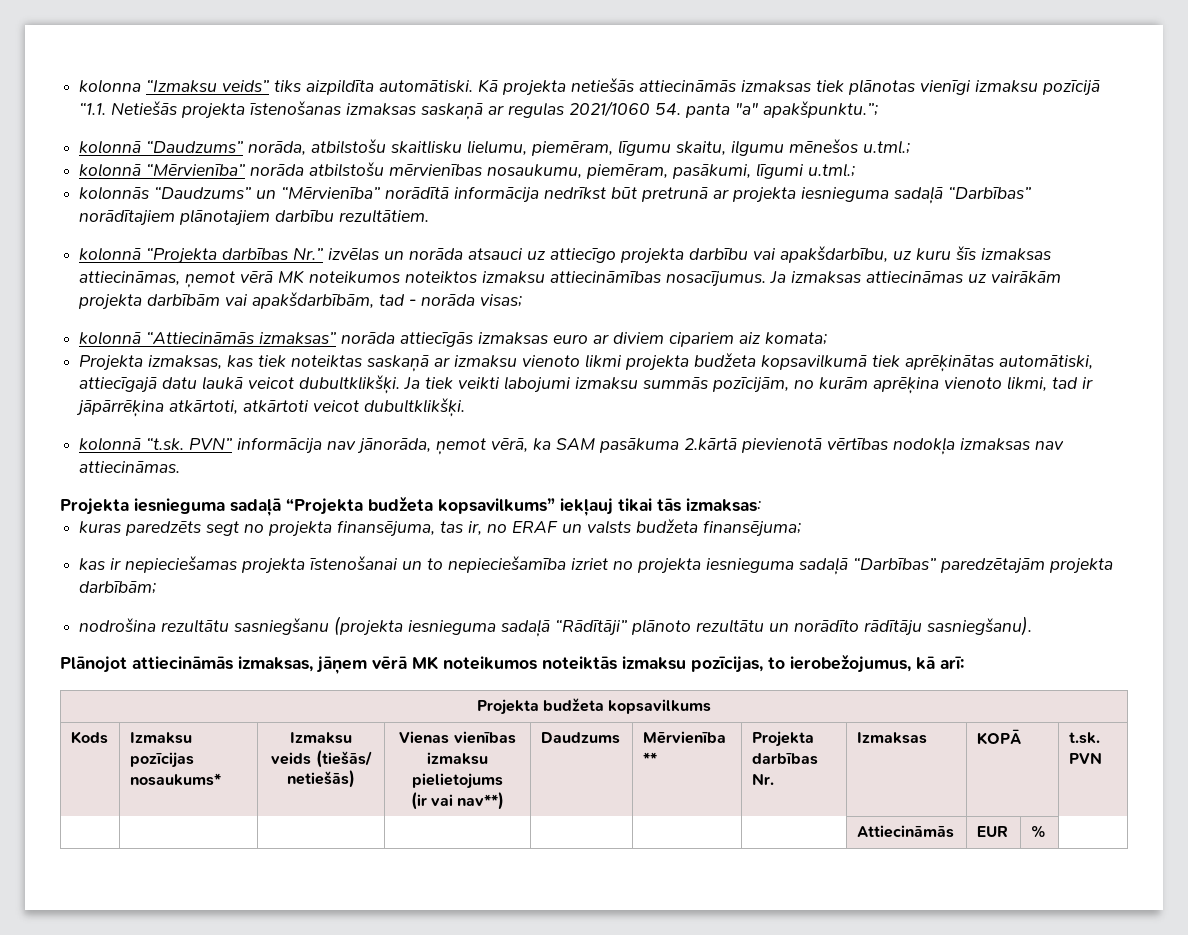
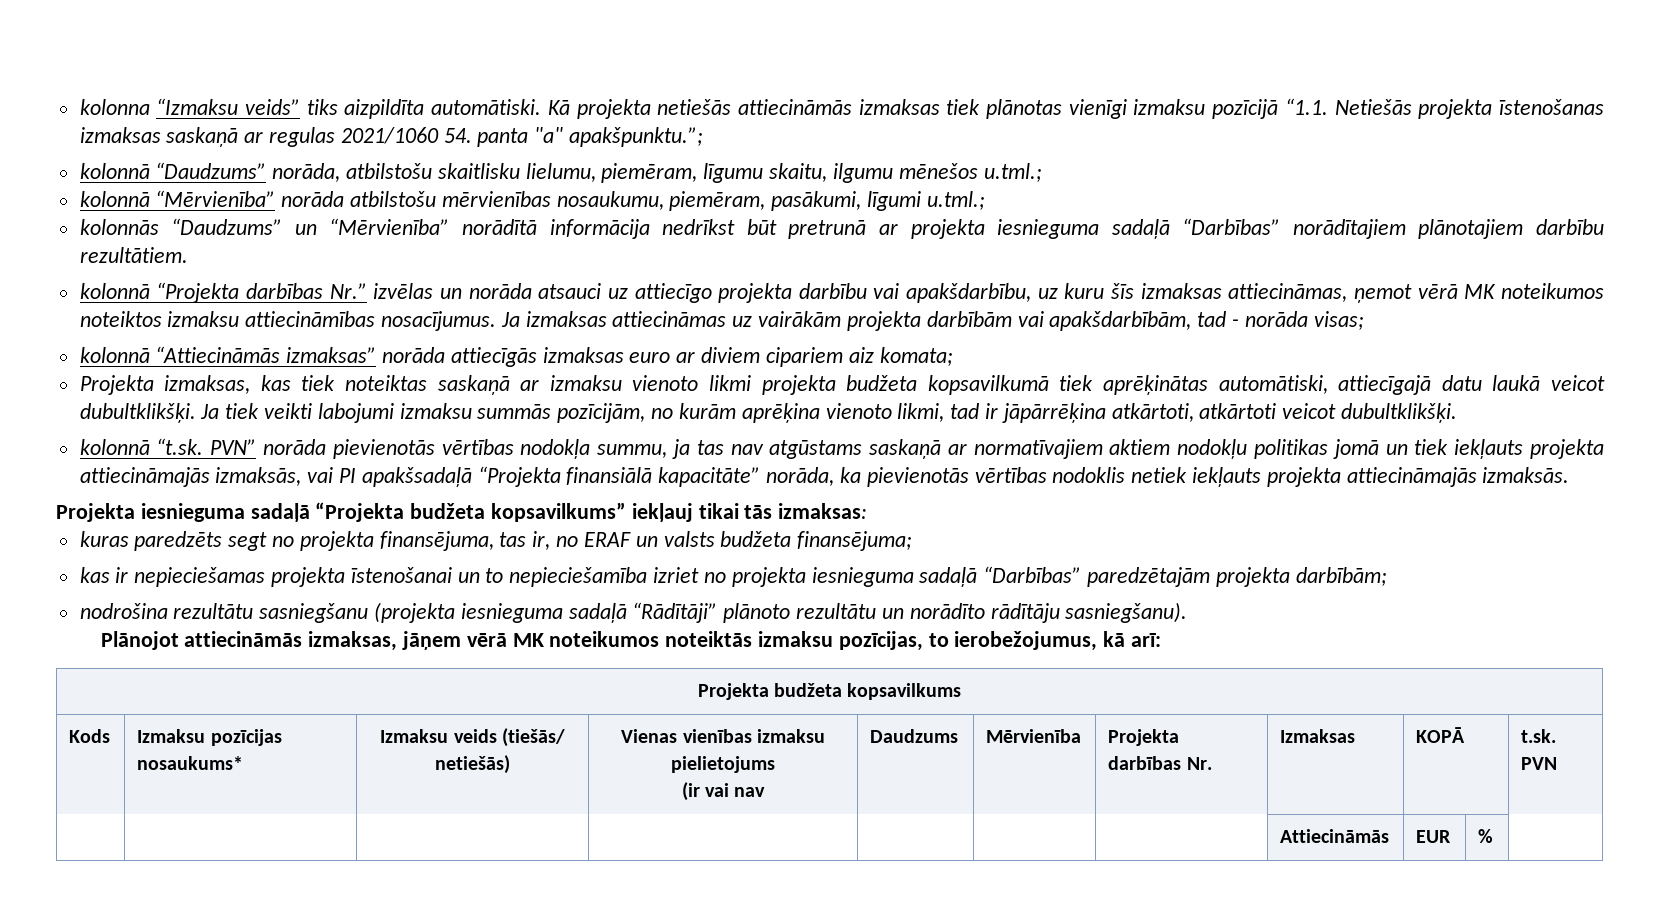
- kolonnā “t.sk. PVN” informācija nav jānorāda, ņemot vērā, ka SAM pasākuma 2.kārtā pievienotā vērtības nodokļa izmaksas nav attiecināmas.
+ kolonnā “t.sk. PVN” norāda pievienotās vērtības nodokļa summu, ja tas nav atgūstams saskaņā ar normatīvajiem aktiem nodokļu politikas jomā un tiek iekļauts projekta attiecināmajās izmaksās, vai PI apakšsadaļā “Projekta finansiālā kapacitāte” norāda, ka pievienotās vērtības nodoklis netiek iekļauts projekta attiecināmajās izmaksās.
  Kods | Izmaksu pozīcijas nosaukums* | Izmaksu veids (tiešās/ netiešās) | Vienas vienības izmaksu pielietojums
- (ir vai nav**) | Daudzums | Mērvienība ** | Projekta darbības Nr. | Izmaksas | KOPĀ | t.sk. PVN
+ (ir vai nav | Daudzums | Mērvienība | Projekta darbības Nr. | Izmaksas | KOPĀ | t.sk. PVN

